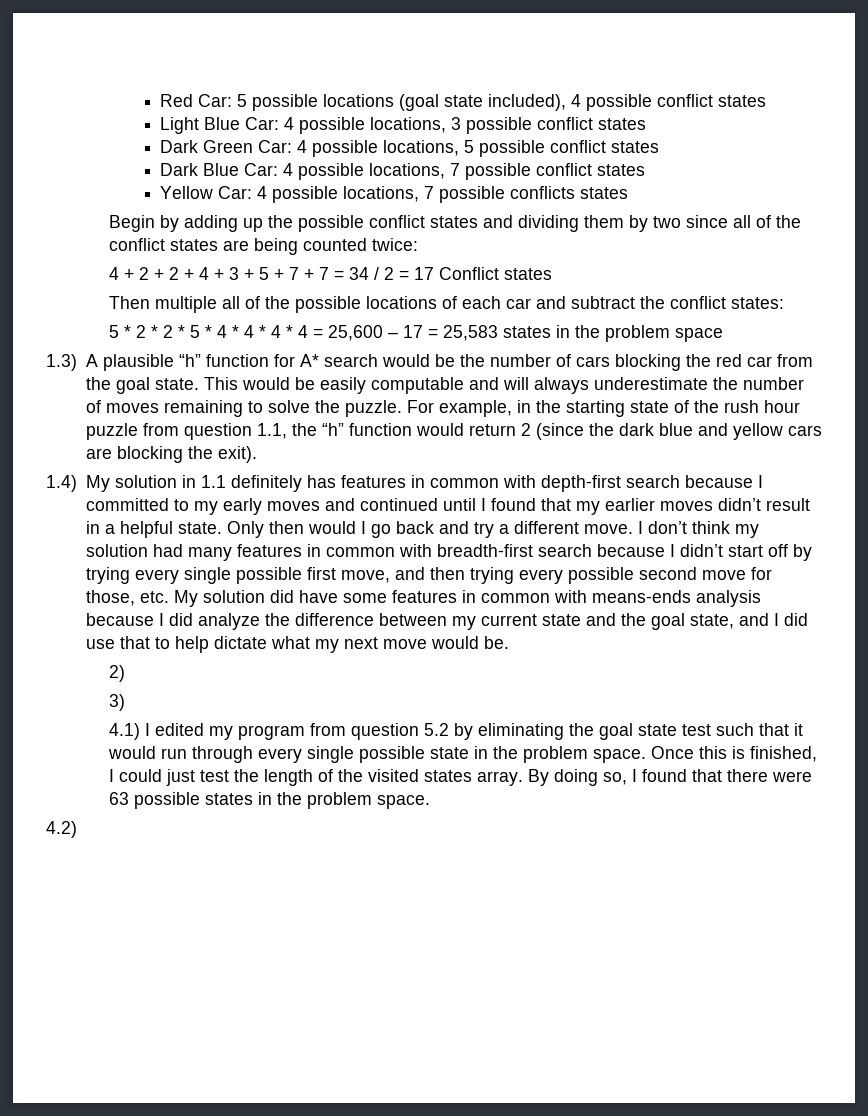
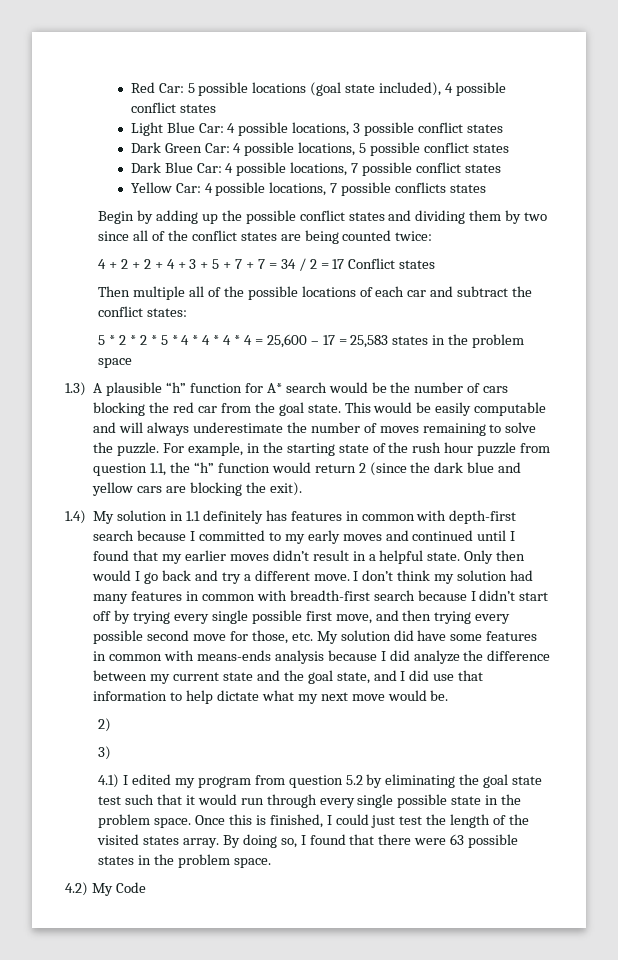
- I don’t think my solution had many features in common with breadth-first search because I didn’t start off by trying every single possible first move, and then trying every possible second move for those, etc. My solution did have some features in common with means-ends analysis because I did analyze the difference between my current state and the goal state, and I did use that to help dictate what my next move would be.
+ I don’t think my solution had many features in common with breadth-first search because I didn’t start off by trying every single possible first move, and then trying every possible second move for those, etc. My solution did have some features in common with means-ends analysis because I did analyze the difference between my current state and the goal state, and I did use that information to help dictate what my next move would be.
- 4.2)
+ 4.2) My Code

